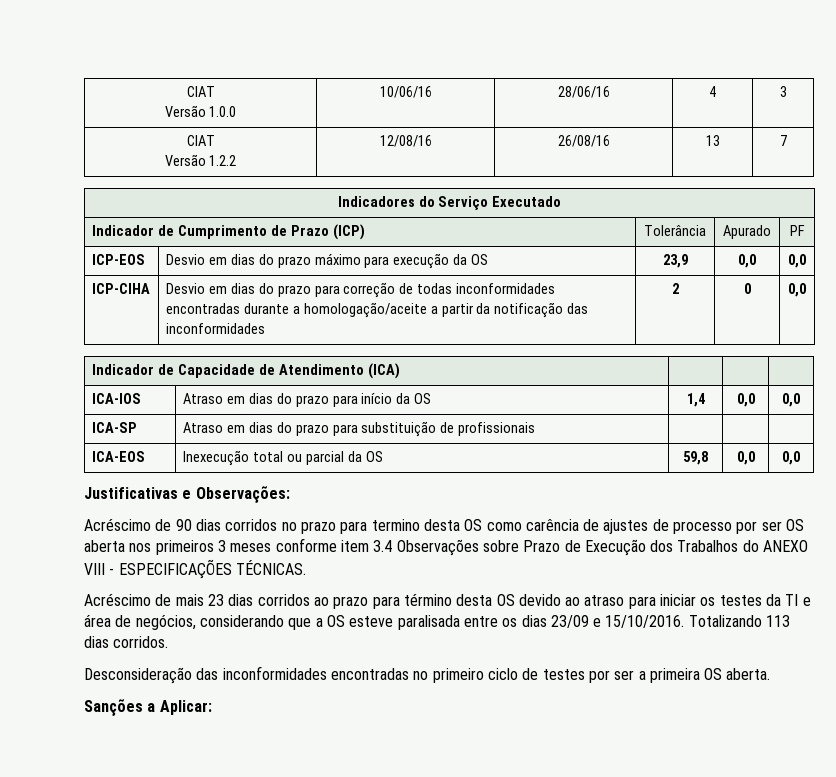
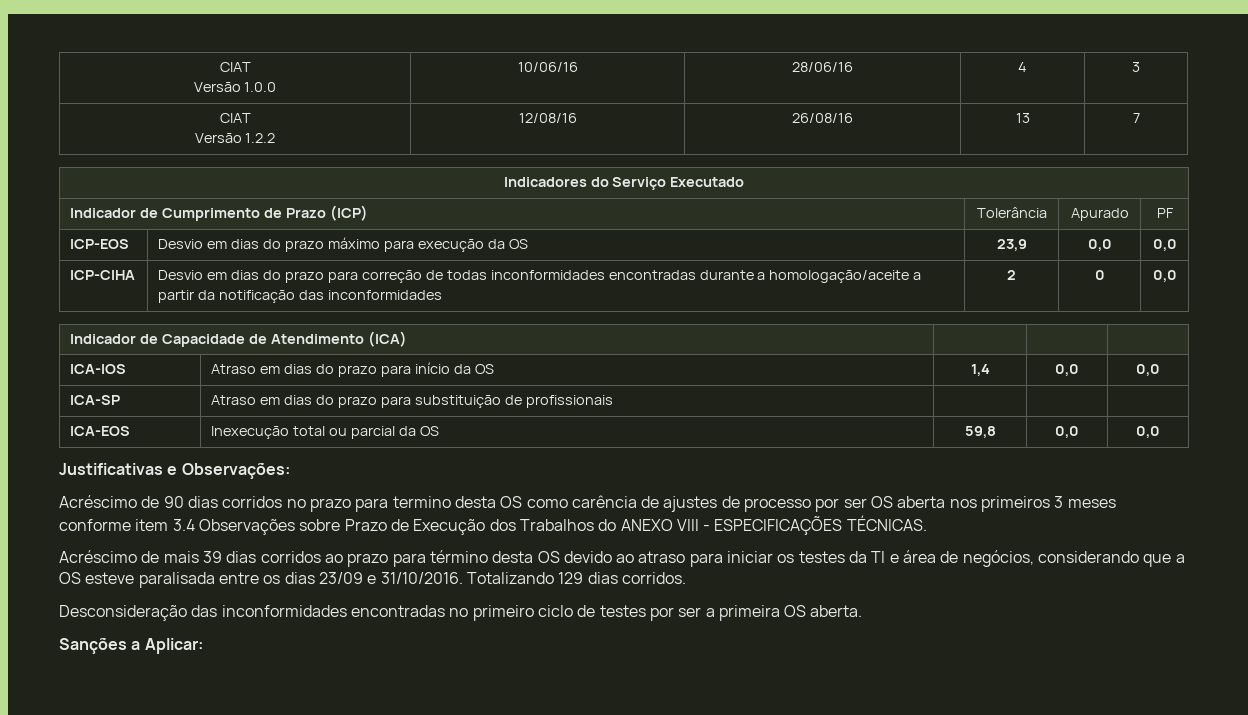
- Acréscimo de mais 23 dias corridos ao prazo para término desta OS devido ao atraso para iniciar os testes da TI e área de negócios, considerando que a OS esteve paralisada entre os dias 23/09 e 15/10/2016. Totalizando 113 dias corridos.
+ Acréscimo de mais 39 dias corridos ao prazo para término desta OS devido ao atraso para iniciar os testes da TI e área de negócios, considerando que a OS esteve paralisada entre os dias 23/09 e 31/10/2016. Totalizando 129 dias corridos.

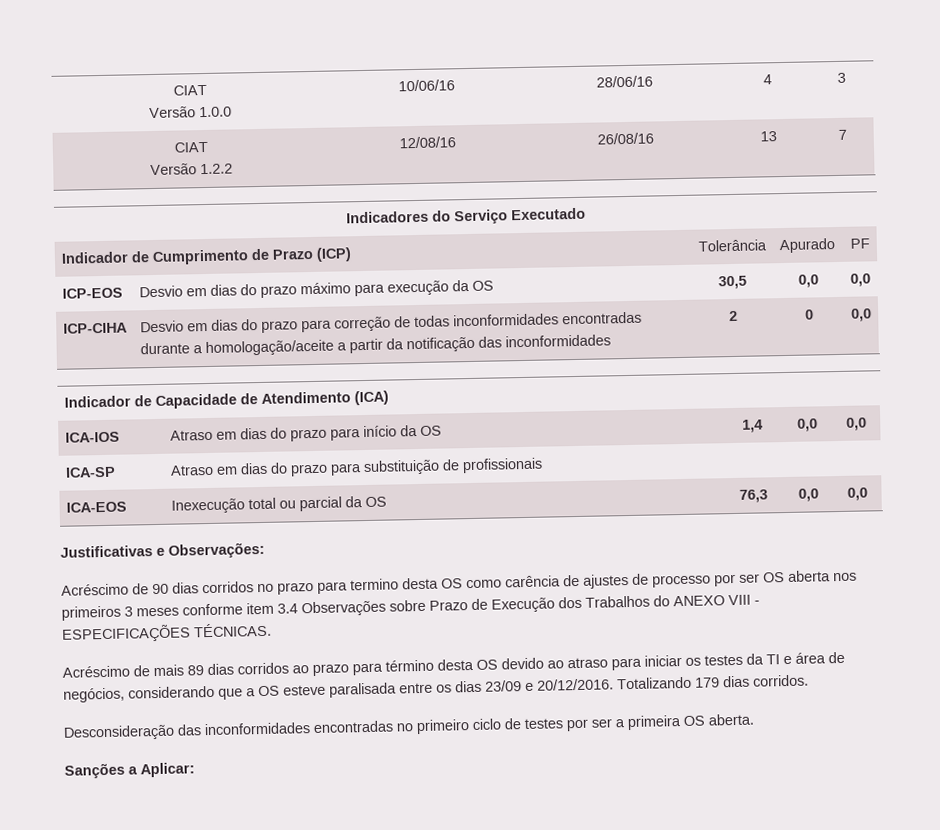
- ICP-EOS | Desvio em dias do prazo máximo para execução da OS | 23,9 | 0,0 | 0,0
+ ICP-EOS | Desvio em dias do prazo máximo para execução da OS | 30,5 | 0,0 | 0,0
- ICA-EOS | Inexecução total ou parcial da OS | 59,8 | 0,0 | 0,0
+ ICA-EOS | Inexecução total ou parcial da OS | 76,3 | 0,0 | 0,0
- Acréscimo de mais 39 dias corridos ao prazo para término desta OS devido ao atraso para iniciar os testes da TI e área de negócios, considerando que a OS esteve paralisada entre os dias 23/09 e 31/10/2016. Totalizando 129 dias corridos.
+ Acréscimo de mais 89 dias corridos ao prazo para término desta OS devido ao atraso para iniciar os testes da TI e área de negócios, considerando que a OS esteve paralisada entre os dias 23/09 e 20/12/2016. Totalizando 179 dias corridos.

